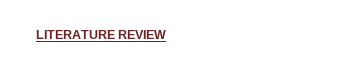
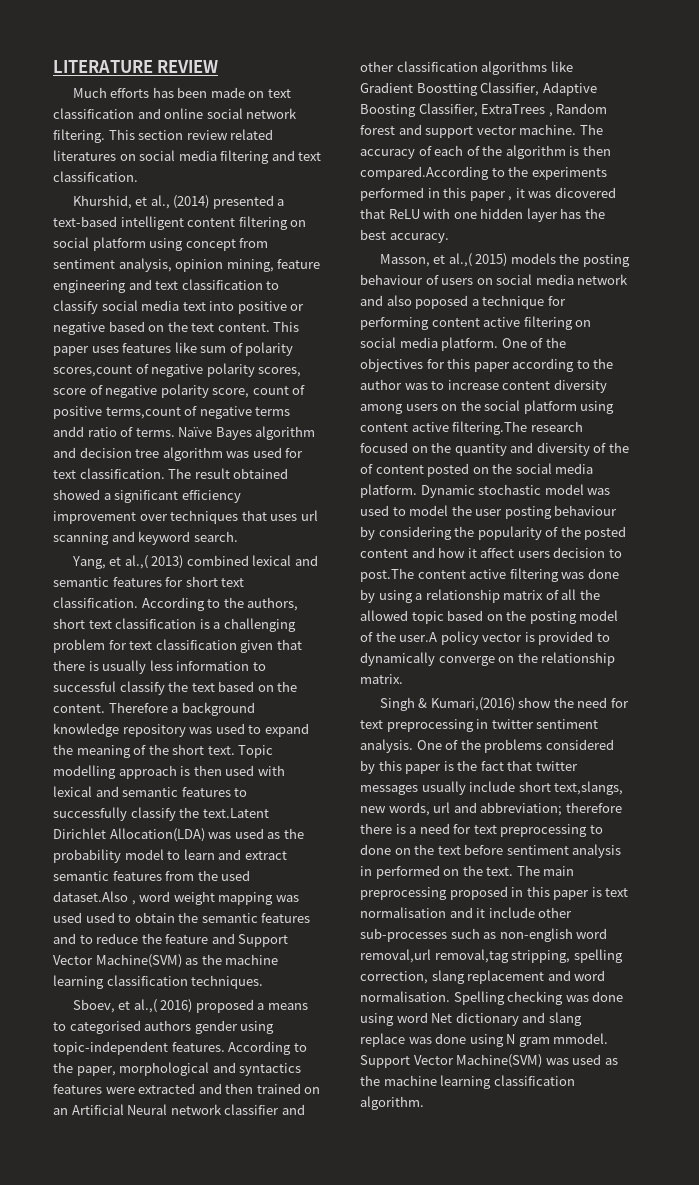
+ Much efforts has been made on text classification and online social network filtering. This section review related literatures on social media filtering and text classification.
+ Khurshid, et al., (2014) presented a text-based intelligent content filtering on social platform using concept from sentiment analysis, opinion mining, feature engineering and text classification to classify social media text into positive or negative based on the text content. This paper uses features like sum of polarity scores,count of negative polarity scores, score of negative polarity score, count of positive terms,count of negative terms andd ratio of terms. Naïve Bayes algorithm and decision tree algorithm was used for text classification. The result obtained showed a significant efficiency improvement over techniques that uses url scanning and keyword search.
+ Yang, et al.,( 2013) combined lexical and semantic features for short text classification. According to the authors, short text classification is a challenging problem for text classification given that there is usually less information to successful classify the text based on the content. Therefore a background knowledge repository was used to expand the meaning of the short text. Topic modelling approach is then used with lexical and semantic features to successfully classify the text.Latent Dirichlet Allocation(LDA) was used as the probability model to learn and extract semantic features from the used dataset.Also , word weight mapping was used used to obtain the semantic features and to reduce the feature and Support Vector Machine(SVM) as the machine learning classification techniques.
+ Sboev, et al.,( 2016) proposed a means to categorised authors gender using topic-independent features. According to the paper, morphological and syntactics features were extracted and then trained on an Artificial Neural network classifier and other classification algorithms like Gradient Boostting Classifier, Adaptive Boosting Classifier, ExtraTrees , Random forest and support vector machine. The accuracy of each of the algorithm is then compared.According to the experiments performed in this paper , it was dicovered that ReLU with one hidden layer has the best accuracy.
+ Masson, et al.,( 2015) models the posting behaviour of users on social media network and also poposed a technique for performing content active filtering on social media platform. One of the objectives for this paper according to the author was to increase content diversity among users on the social platform using content active filtering.The research focused on the quantity and diversity of the of content posted on the social media platform. Dynamic stochastic model was used to model the user posting behaviour by considering the popularity of the posted content and how it affect users decision to post.The content active filtering was done by using a relationship matrix of all the allowed topic based on the posting model of the user.A policy vector is provided to dynamically converge on the relationship matrix.
+ Singh & Kumari,(2016) show the need for text preprocessing in twitter sentiment analysis. One of the problems considered by this paper is the fact that twitter messages usually include short text,slangs, new words, url and abbreviation; therefore there is a need for text preprocessing to done on the text before sentiment analysis in performed on the text. The main preprocessing proposed in this paper is text normalisation and it include other sub-processes such as non-english word removal,url removal,tag stripping, spelling correction, slang replacement and word normalisation. Spelling checking was done using word Net dictionary and slang replace was done using N gram mmodel. Support Vector Machine(SVM) was used as the machine learning classification algorithm.

